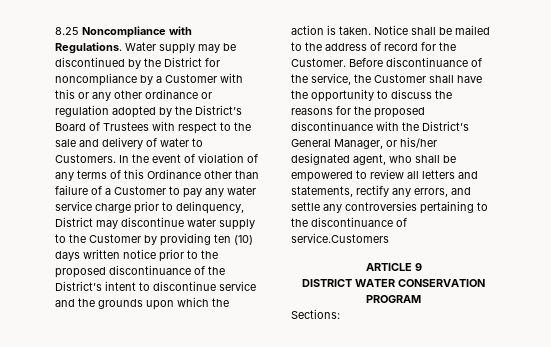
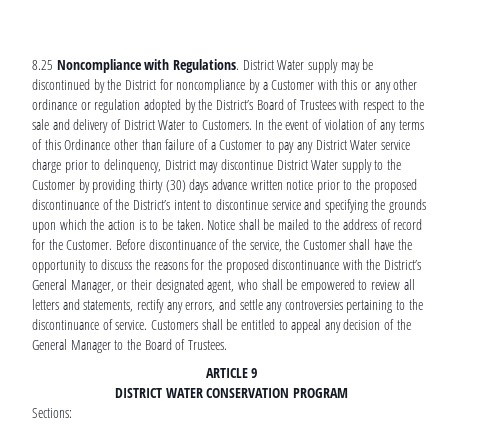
- Water supply may be discontinued by the District for noncompliance by a Customer with this or any other ordinance or regulation adopted by the District’s Board of Trustees with respect to the sale and delivery of water to Customers.
+ District Water supply may be discontinued by the District for noncompliance by a Customer with this or any other ordinance or regulation adopted by the District’s Board of Trustees with respect to the sale and delivery of District Water to Customers.
- In the event of violation of any terms of this Ordinance other than failure of a Customer to pay any water service charge prior to delinquency, District may discontinue water supply to the Customer by providing ten (10) days written notice prior to the proposed discontinuance of the District’s intent to discontinue service and the grounds upon which the action is taken.
+ In the event of violation of any terms of this Ordinance other than failure of a Customer to pay any District Water service charge prior to delinquency, District may discontinue District Water supply to the Customer by providing thirty (30) days advance written notice prior to the proposed discontinuance of the District’s intent to discontinue service and specifying the grounds upon which the action is to be taken.
- Before discontinuance of the service, the Customer shall have the opportunity to discuss the reasons for the proposed discontinuance with the District’s General Manager, or his/her designated agent, who shall be empowered to review all letters and statements, rectify any errors, and settle any controversies pertaining to the discontinuance of service.Customers
+ Before discontinuance of the service, the Customer shall have the opportunity to discuss the reasons for the proposed discontinuance with the District’s General Manager, or their designated agent, who shall be empowered to review all letters and statements, rectify any errors, and settle any controversies pertaining to the discontinuance of service. Customers shall be entitled to appeal any decision of the General Manager to the Board of Trustees.

